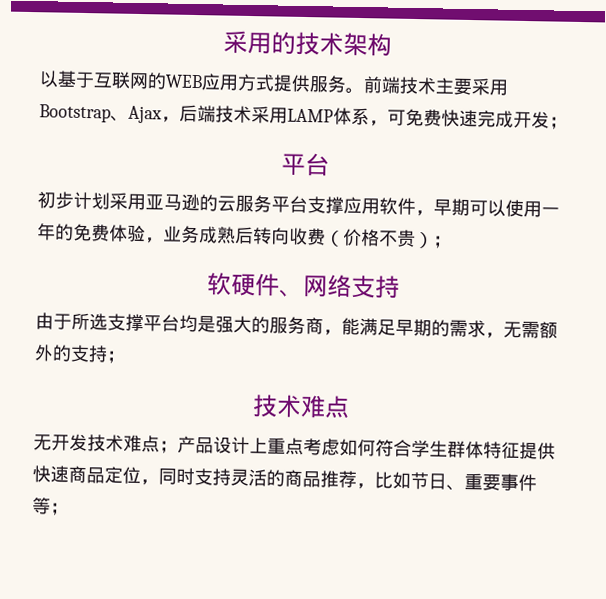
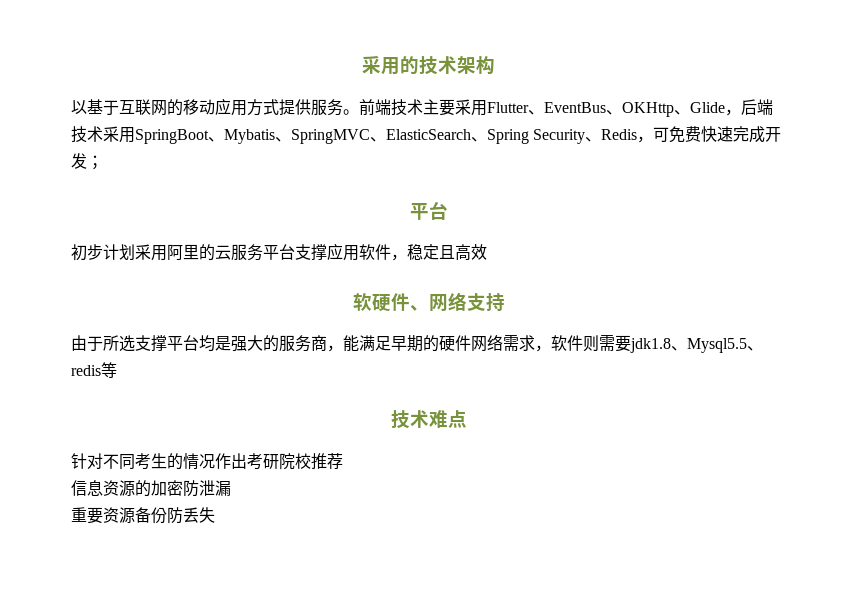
- 以基于互联网的WEB应用方式提供服务。
+ 以基于互联网的移动应用方式提供服务。
- 前端技术主要采用Bootstrap、Ajax，后端技术采用LAMP体系，可免费快速完成开发；
+ 前端技术主要采用Flutter、EventBus、OKHttp、Glide，后端技术采用SpringBoot、Mybatis、SpringMVC、ElasticSearch、Spring Security、Redis，可免费快速完成开发；
- 初步计划采用亚马逊的云服务平台支撑应用软件，早期可以使用一年的免费体验，业务成熟后转向收费（价格不贵）；
+ 初步计划采用阿里的云服务平台支撑应用软件，稳定且高效
- 由于所选支撑平台均是强大的服务商，能满足早期的需求，无需额外的支持；
+ 由于所选支撑平台均是强大的服务商，能满足早期的硬件网络需求，软件则需要jdk1.8、Mysql5.5、redis等
  技术难点
- 无开发技术难点；产品设计上重点考虑如何符合学生群体特征提供快速商品定位，同时支持灵活的商品推荐，比如节日、重要事件等；
+ 针对不同考生的情况作出考研院校推荐
+ 信息资源的加密防泄漏
+ 重要资源备份防丢失

